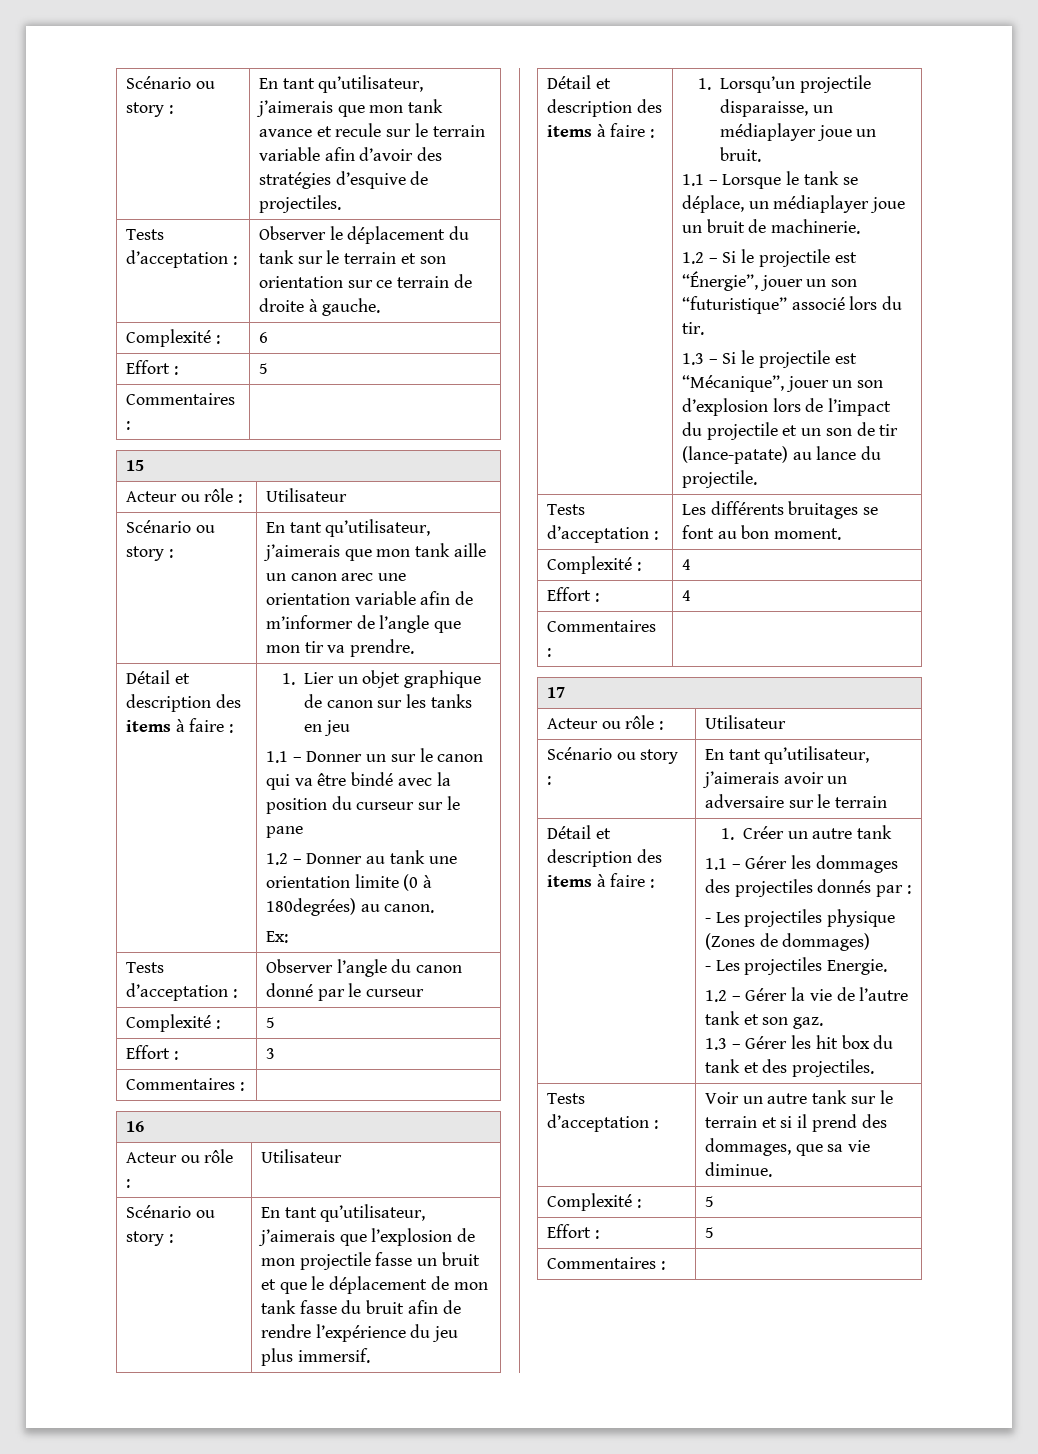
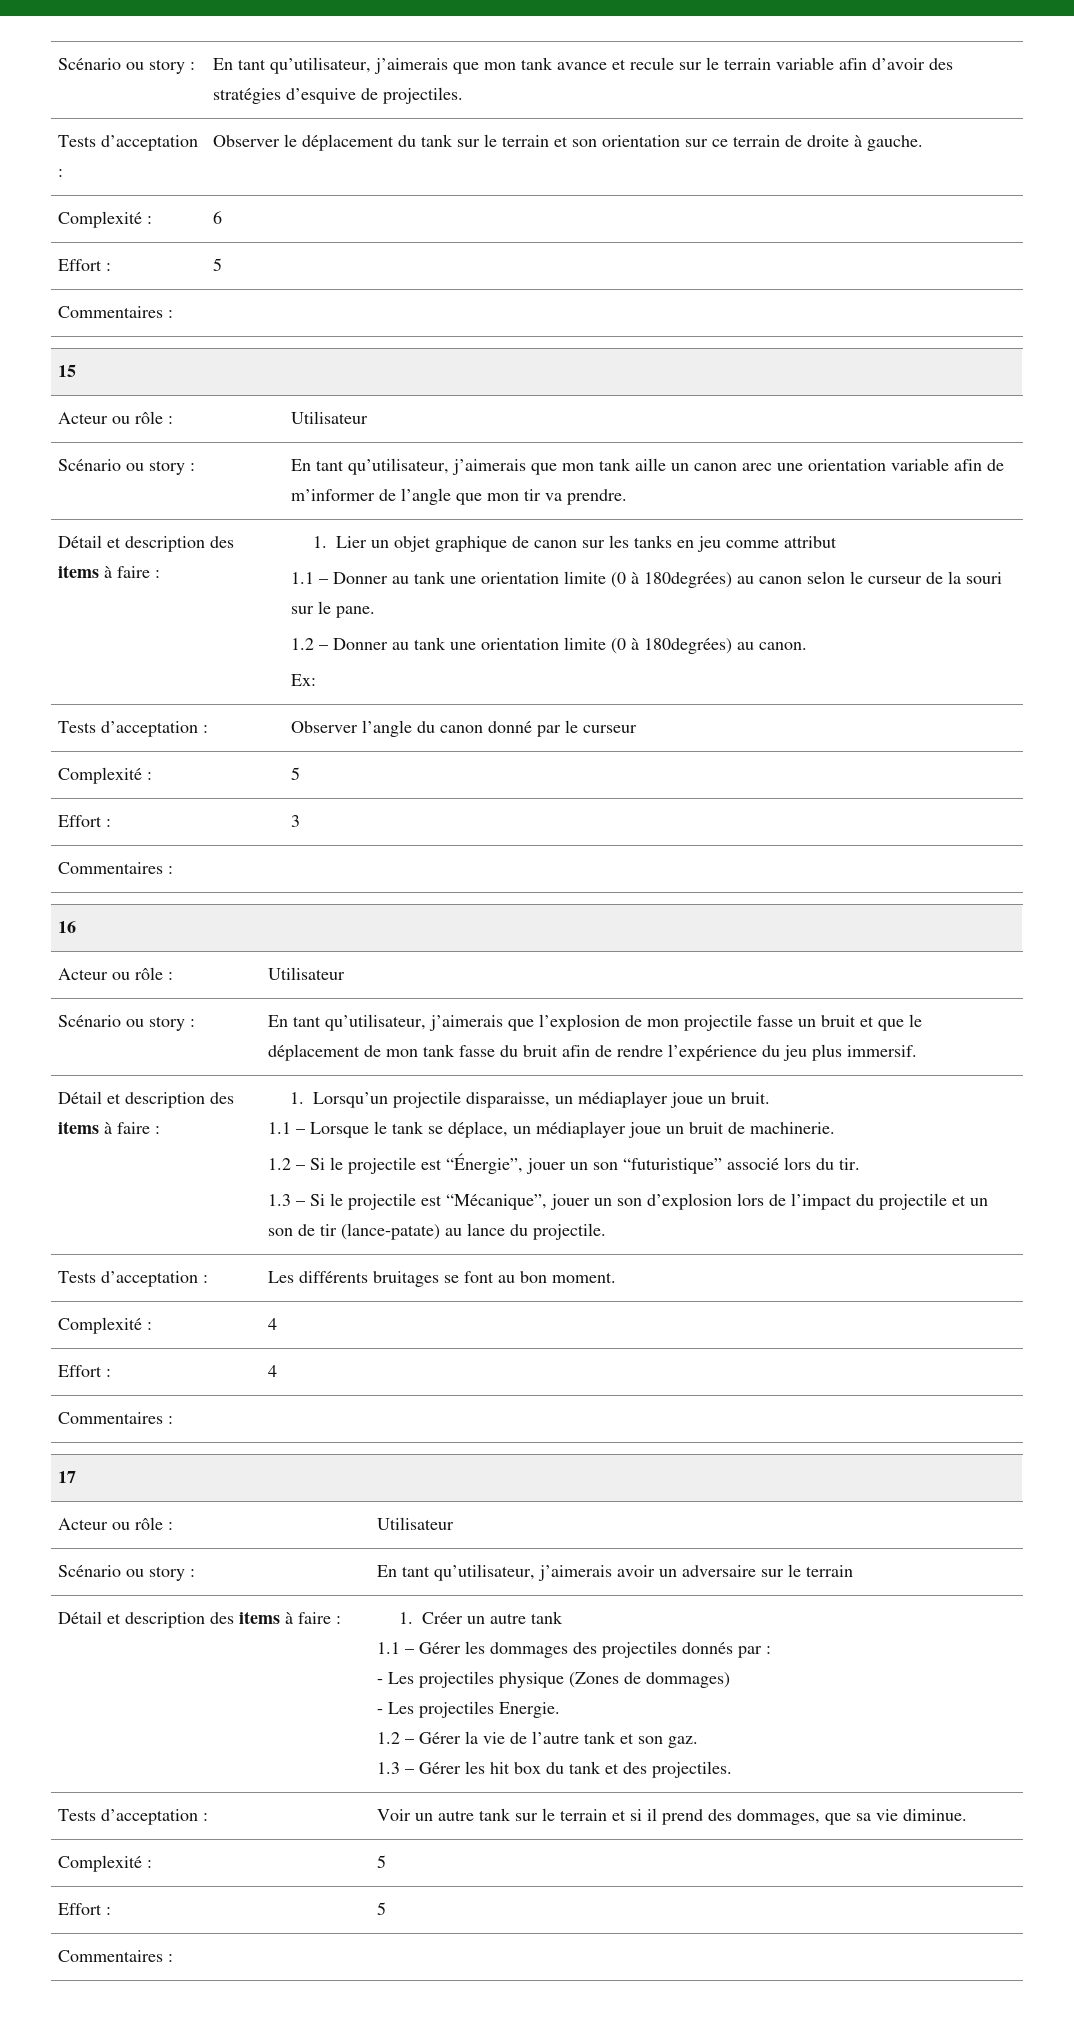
- 1. Lier un objet graphique de canon sur les tanks en jeu
+ 1. Lier un objet graphique de canon sur les tanks en jeu comme attribut
- 1.1 – Donner un sur le canon qui va être bindé avec la position du curseur sur le pane
+ 1.1 – Donner au tank une orientation limite (0 à 180degrées) au canon selon le curseur de la souri sur le pane.

